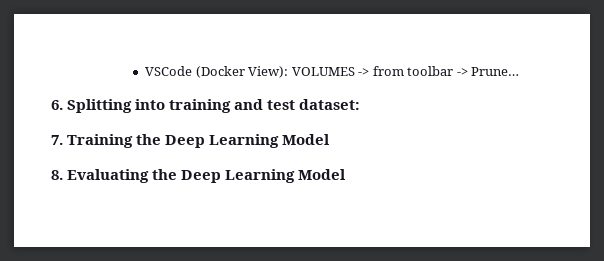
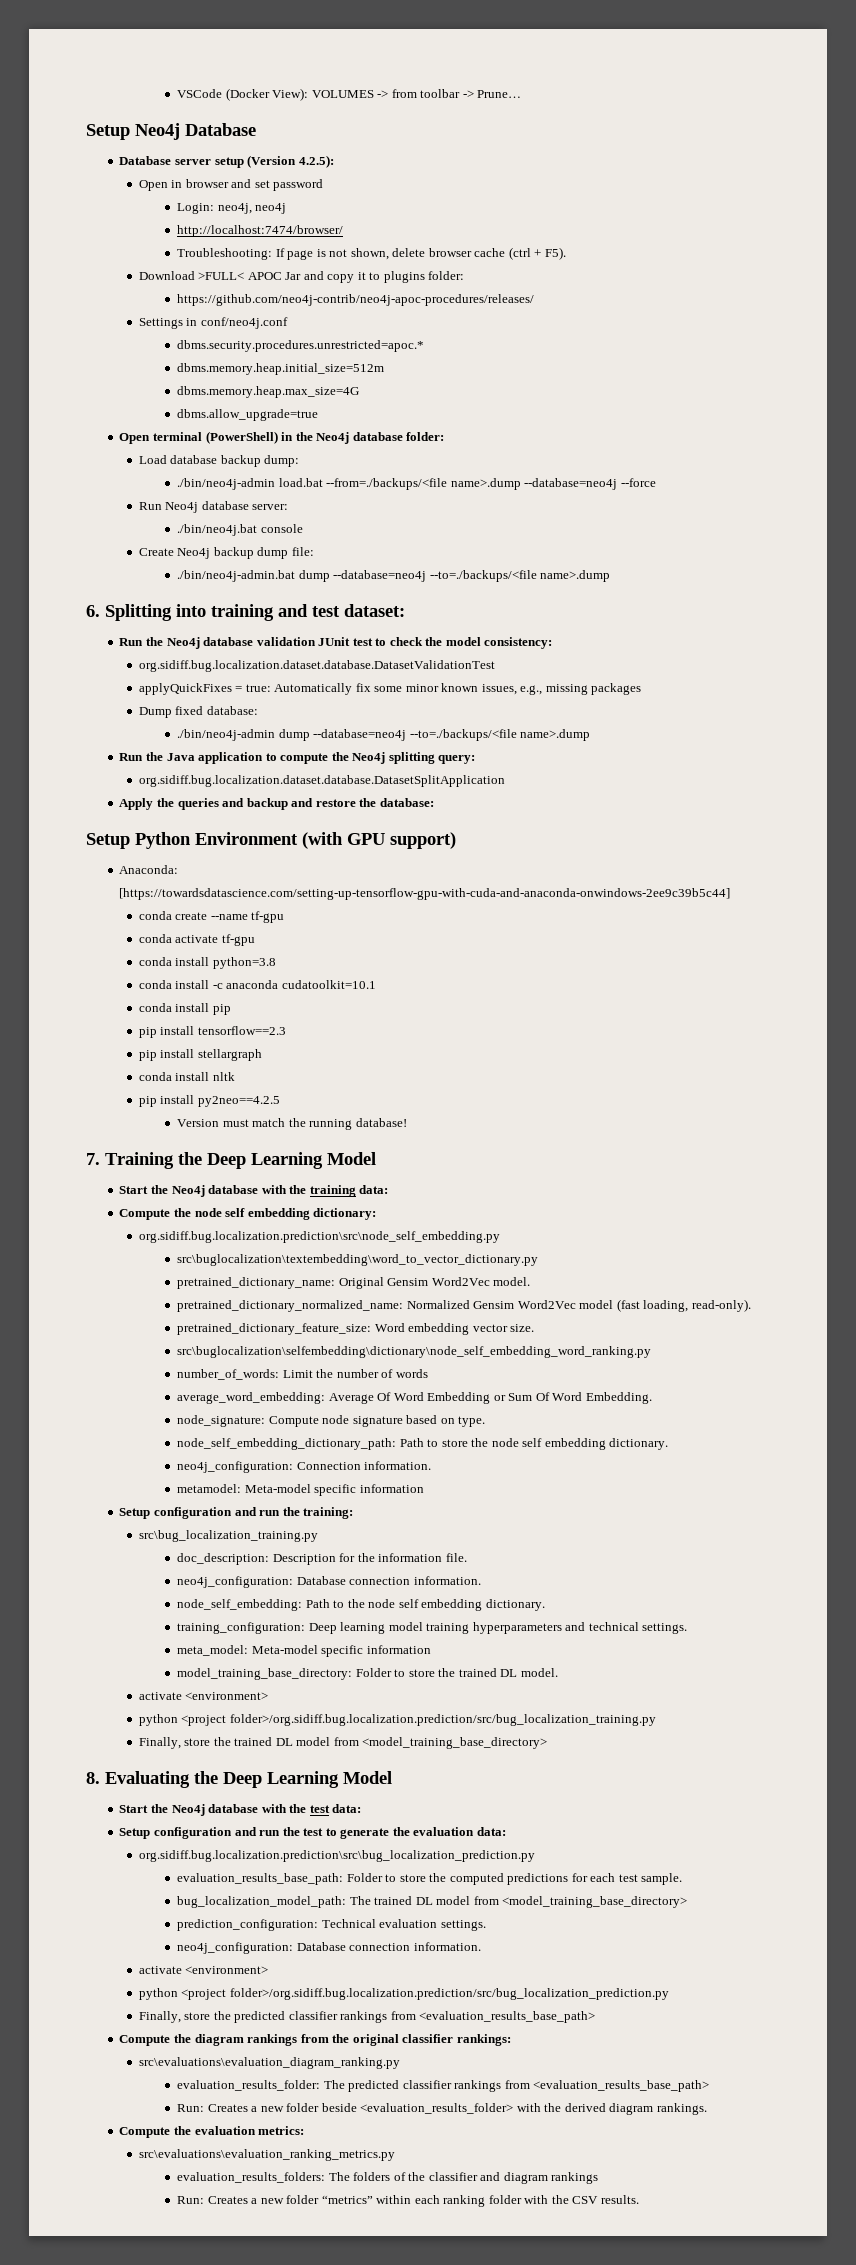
+ Setup Neo4j Database
+ Database server setup (Version 4.2.5):
+ Open in browser and set password
+ Login: neo4j, neo4j
+ http://localhost:7474/browser/
+ Troubleshooting: If page is not shown, delete browser cache (ctrl + F5).
+ Download >FULL< APOC Jar and copy it to plugins folder:
+ https://github.com/neo4j-contrib/neo4j-apoc-procedures/releases/
+ Settings in conf/neo4j.conf
+ dbms.security.procedures.unrestricted=apoc.*
+ dbms.memory.heap.initial_size=512m
+ dbms.memory.heap.max_size=4G
+ dbms.allow_upgrade=true
+ Open terminal (PowerShell) in the Neo4j database folder:
+ Load database backup dump:
+ ./bin/neo4j-admin load.bat --from=./backups/<file name>.dump --database=neo4j --force
+ Run Neo4j database server:
+ ./bin/neo4j.bat console
+ Create Neo4j backup dump file:
+ ./bin/neo4j-admin.bat dump --database=neo4j --to=./backups/<file name>.dump
+ Run the Neo4j database validation JUnit test to check the model consistency:
+ org.sidiff.bug.localization.dataset.database.DatasetValidationTest
+ applyQuickFixes = true: Automatically fix some minor known issues, e.g., missing packages
+ Dump fixed database:
+ ./bin/neo4j-admin dump --database=neo4j --to=./backups/<file name>.dump
+ Run the Java application to compute the Neo4j splitting query:
+ org.sidiff.bug.localization.dataset.database.DatasetSplitApplication
+ Apply the queries and backup and restore the database:
+ Setup Python Environment (with GPU support)
+ Anaconda: [https://towardsdatascience.com/setting-up-tensorflow-gpu-with-cuda-and-anaconda-onwindows-2ee9c39b5c44]
+ conda create --name tf-gpu
+ conda activate tf-gpu
+ conda install python=3.8
+ conda install -c anaconda cudatoolkit=10.1
+ conda install pip
+ pip install tensorflow==2.3
+ pip install stellargraph
+ conda install nltk
+ pip install py2neo==4.2.5
+ Version must match the running database!
+ Start the Neo4j database with the training data:
+ Compute the node self embedding dictionary:
+ org.sidiff.bug.localization.prediction\src\node_self_embedding.py
+ src\buglocalization\textembedding\word_to_vector_dictionary.py
+ pretrained_dictionary_name: Original Gensim Word2Vec model.
+ pretrained_dictionary_normalized_name: Normalized Gensim Word2Vec model (fast loading, read-only).
+ pretrained_dictionary_feature_size: Word embedding vector size.
+ src\buglocalization\selfembedding\dictionary\node_self_embedding_word_ranking.py
+ number_of_words: Limit the number of words
+ average_word_embedding: Average Of Word Embedding or Sum Of Word Embedding.
+ node_signature: Compute node signature based on type.
+ node_self_embedding_dictionary_path: Path to store the node self embedding dictionary.
+ neo4j_configuration: Connection information.
+ metamodel: Meta-model specific information
+ Setup configuration and run the training:
+ src\bug_localization_training.py
+ doc_description: Description for the information file.
+ neo4j_configuration: Database connection information.
+ node_self_embedding: Path to the node self embedding dictionary.
+ training_configuration: Deep learning model training hyperparameters and technical settings.
+ meta_model: Meta-model specific information
+ model_training_base_directory: Folder to store the trained DL model.
+ activate <environment>
+ python <project folder>/org.sidiff.bug.localization.prediction/src/bug_localization_training.py
+ Finally, store the trained DL model from <model_training_base_directory>
+ Start the Neo4j database with the test data:
+ Setup configuration and run the test to generate the evaluation data:
+ org.sidiff.bug.localization.prediction\src\bug_localization_prediction.py
+ evaluation_results_base_path: Folder to store the computed predictions for each test sample.
+ bug_localization_model_path: The trained DL model from <model_training_base_directory>
+ prediction_configuration: Technical evaluation settings.
+ neo4j_configuration: Database connection information.
+ activate <environment>
+ python <project folder>/org.sidiff.bug.localization.prediction/src/bug_localization_prediction.py
+ Finally, store the predicted classifier rankings from <evaluation_results_base_path>
+ Compute the diagram rankings from the original classifier rankings:
+ src\evaluations\evaluation_diagram_ranking.py
+ evaluation_results_folder: The predicted classifier rankings from <evaluation_results_base_path>
+ Run: Creates a new folder beside <evaluation_results_folder> with the derived diagram rankings.
+ Compute the evaluation metrics:
+ src\evaluations\evaluation_ranking_metrics.py
+ evaluation_results_folders: The folders of the classifier and diagram rankings
+ Run: Creates a new folder “metrics” within each ranking folder with the CSV results.

